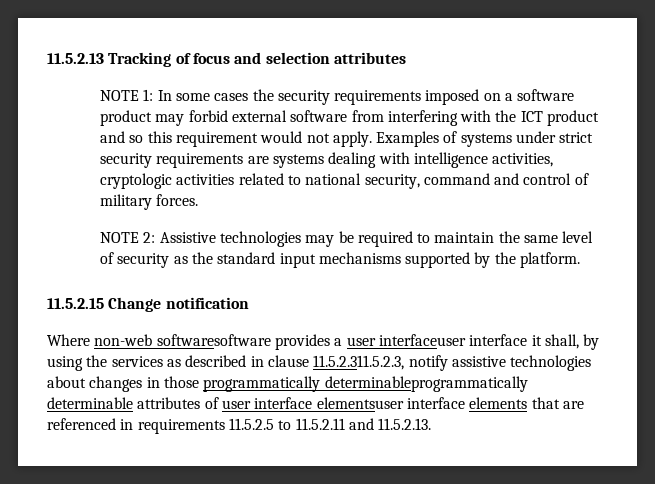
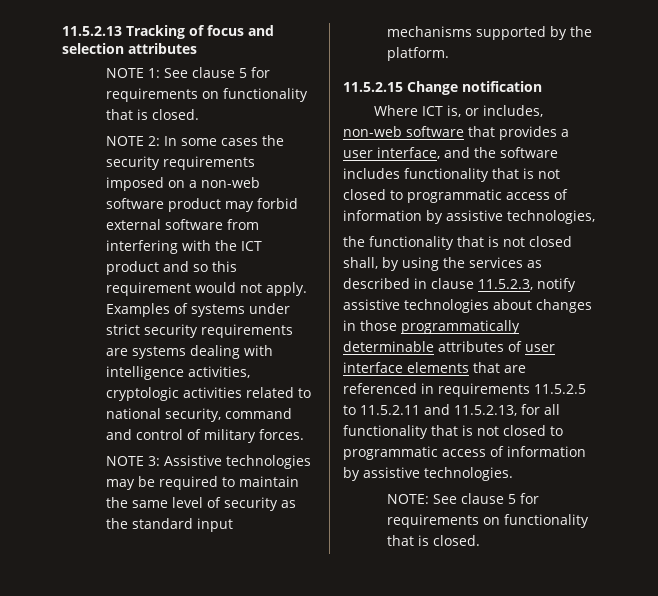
- NOTE 1: In some cases the security requirements imposed on a software product may forbid external software from interfering with the ICT product and so this requirement would not apply.
+ NOTE 1: See clause 5 for requirements on functionality that is closed.
+ NOTE 2: In some cases the security requirements imposed on a non-web software product may forbid external software from interfering with the ICT product and so this requirement would not apply.
- NOTE 2: Assistive technologies may be required to maintain the same level of security as the standard input mechanisms supported by the platform.
+ NOTE 3: Assistive technologies may be required to maintain the same level of security as the standard input mechanisms supported by the platform.
- Where non-web softwaresoftware provides a user interfaceuser interface it shall, by using the services as described in clause 11.5.2.311.5.2.3, notify assistive technologies about changes in those programmatically determinableprogrammatically determinable attributes of user interface elementsuser interface elements that are referenced in requirements 11.5.2.5 to 11.5.2.11 and 11.5.2.13.
+ Where ICT is, or includes, non-web software that provides a user interface, and the software includes functionality that is not closed to programmatic access of information by assistive technologies,
+ the functionality that is not closed shall, by using the services as described in clause 11.5.2.3, notify assistive technologies about changes in those programmatically determinable attributes of user interface elements that are referenced in requirements 11.5.2.5 to 11.5.2.11 and 11.5.2.13, for all functionality that is not closed to programmatic access of information by assistive technologies.
+ NOTE: See clause 5 for requirements on functionality that is closed.

